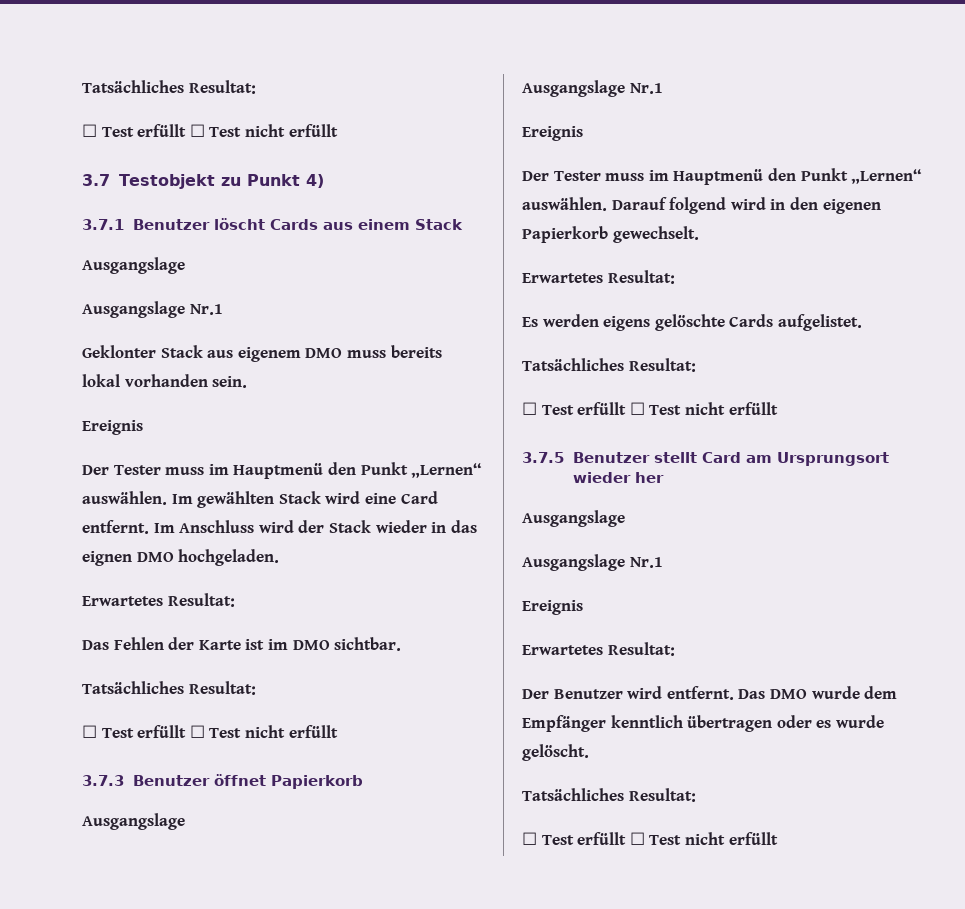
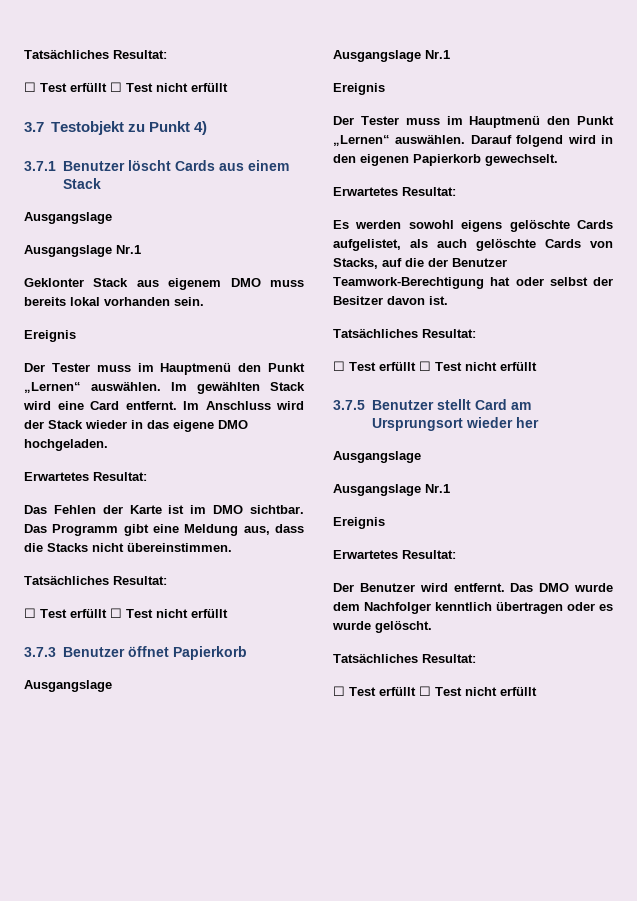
- Im Anschluss wird der Stack wieder in das eignen DMO hochgeladen.
+ Im Anschluss wird der Stack wieder in das eigene DMO hochgeladen.
+ Das Programm gibt eine Meldung aus, dass die Stacks nicht übereinstimmen.
- Es werden eigens gelöschte Cards aufgelistet.
+ Es werden sowohl eigens gelöschte Cards aufgelistet, als auch gelöschte Cards von Stacks, auf die der Benutzer Teamwork-Berechtigung hat oder selbst der Besitzer davon ist.
- Das DMO wurde dem Empfänger kenntlich übertragen oder es wurde gelöscht.
+ Das DMO wurde dem Nachfolger kenntlich übertragen oder es wurde gelöscht.

